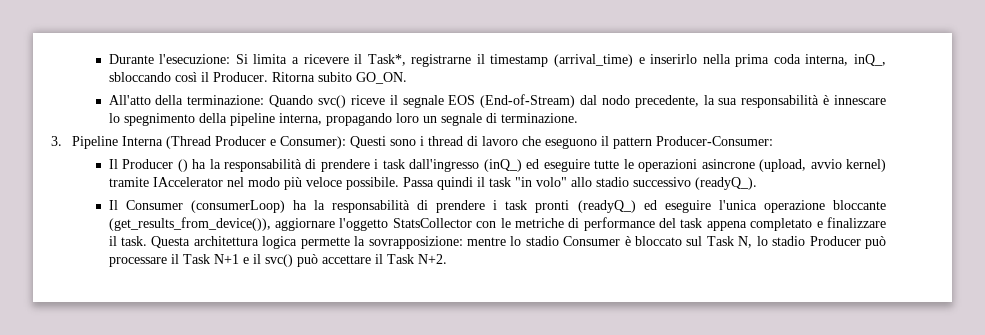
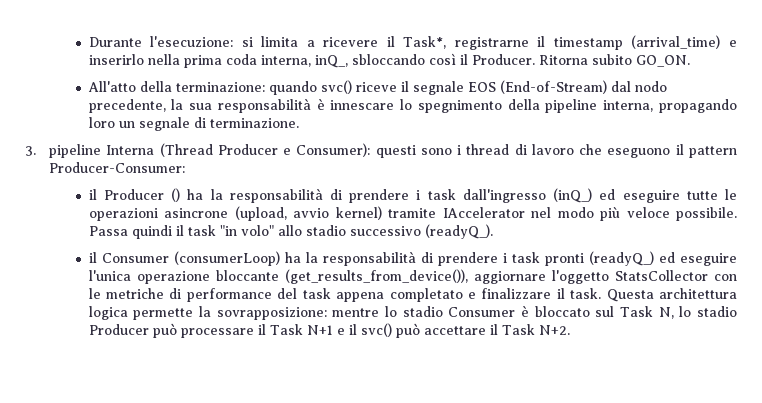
- Durante l'esecuzione: Si limita a ricevere il Task*, registrarne il timestamp (arrival_time) e inserirlo nella prima coda interna, inQ_, sbloccando così il Producer.
+ Durante l'esecuzione: si limita a ricevere il Task*, registrarne il timestamp (arrival_time) e inserirlo nella prima coda interna, inQ_, sbloccando così il Producer.
- All'atto della terminazione: Quando svc() riceve il segnale EOS (End-of-Stream) dal nodo precedente, la sua responsabilità è innescare lo spegnimento della pipeline interna, propagando loro un segnale di terminazione.
+ All'atto della terminazione: quando svc() riceve il segnale EOS (End-of-Stream) dal nodo precedente, la sua responsabilità è innescare lo spegnimento della pipeline interna, propagando loro un segnale di terminazione.
- 3. Pipeline Interna (Thread Producer e Consumer): Questi sono i thread di lavoro che eseguono il pattern Producer-Consumer:
+ 3. pipeline Interna (Thread Producer e Consumer): questi sono i thread di lavoro che eseguono il pattern Producer-Consumer:
- Il Producer () ha la responsabilità di prendere i task dall'ingresso (inQ_) ed eseguire tutte le operazioni asincrone (upload, avvio kernel) tramite IAccelerator nel modo più veloce possibile.
+ il Producer () ha la responsabilità di prendere i task dall'ingresso (inQ_) ed eseguire tutte le operazioni asincrone (upload, avvio kernel) tramite IAccelerator nel modo più veloce possibile.
- Il Consumer (consumerLoop) ha la responsabilità di prendere i task pronti (readyQ_) ed eseguire l'unica operazione bloccante (get_results_from_device()), aggiornare l'oggetto StatsCollector con le metriche di performance del task appena completato e finalizzare il task.
+ il Consumer (consumerLoop) ha la responsabilità di prendere i task pronti (readyQ_) ed eseguire l'unica operazione bloccante (get_results_from_device()), aggiornare l'oggetto StatsCollector con le metriche di performance del task appena completato e finalizzare il task.

